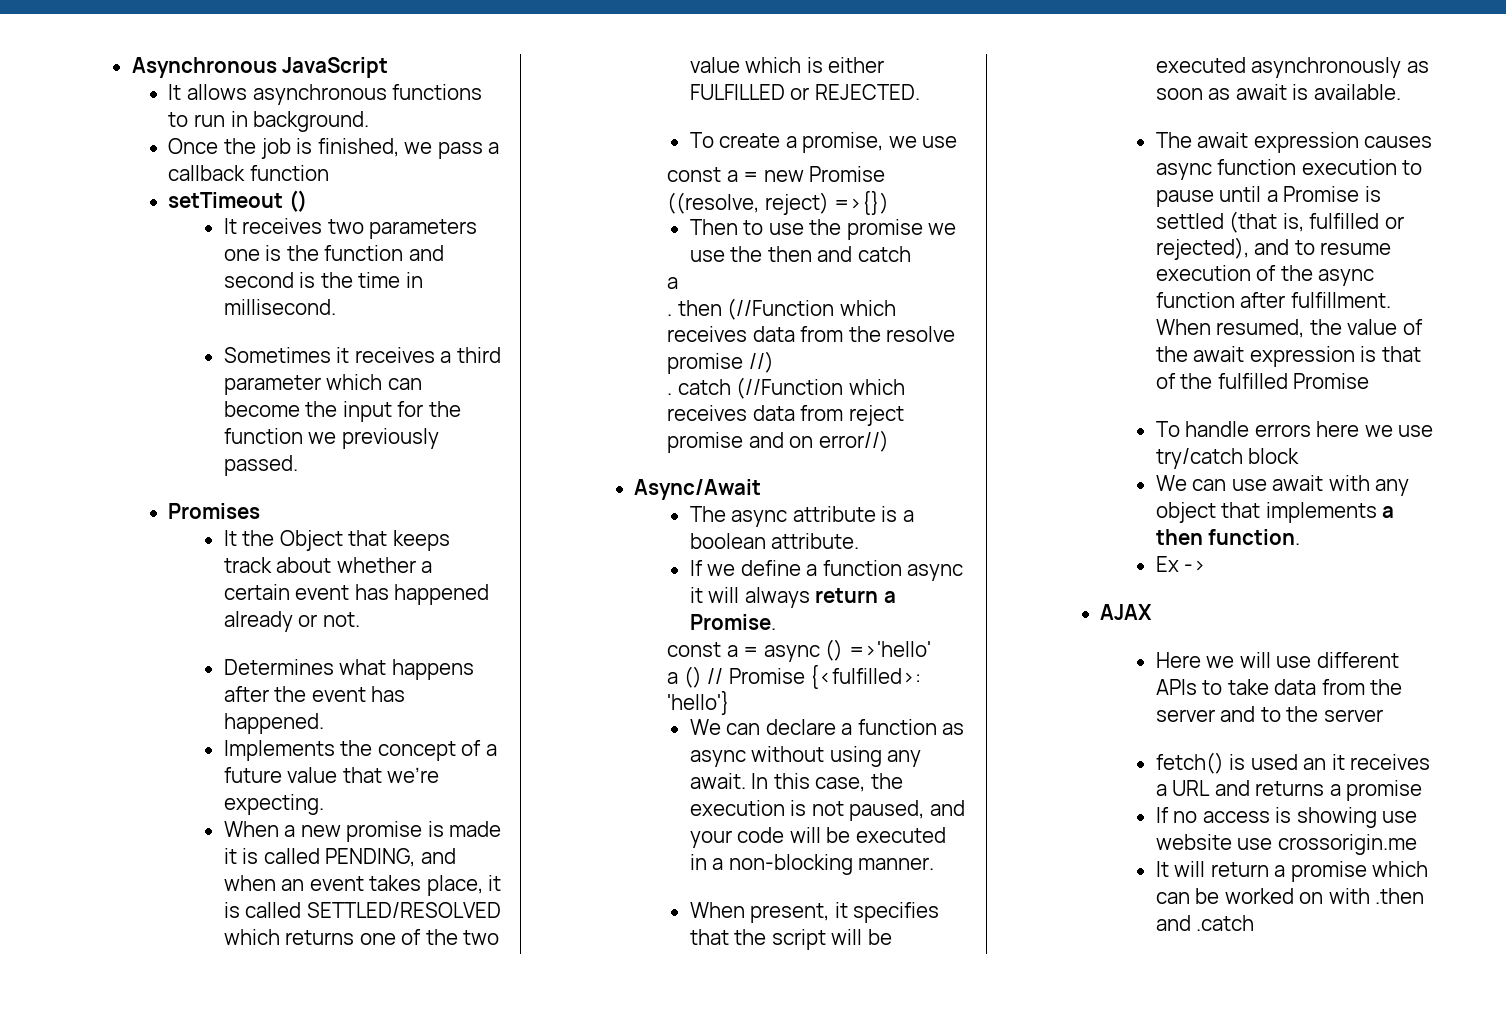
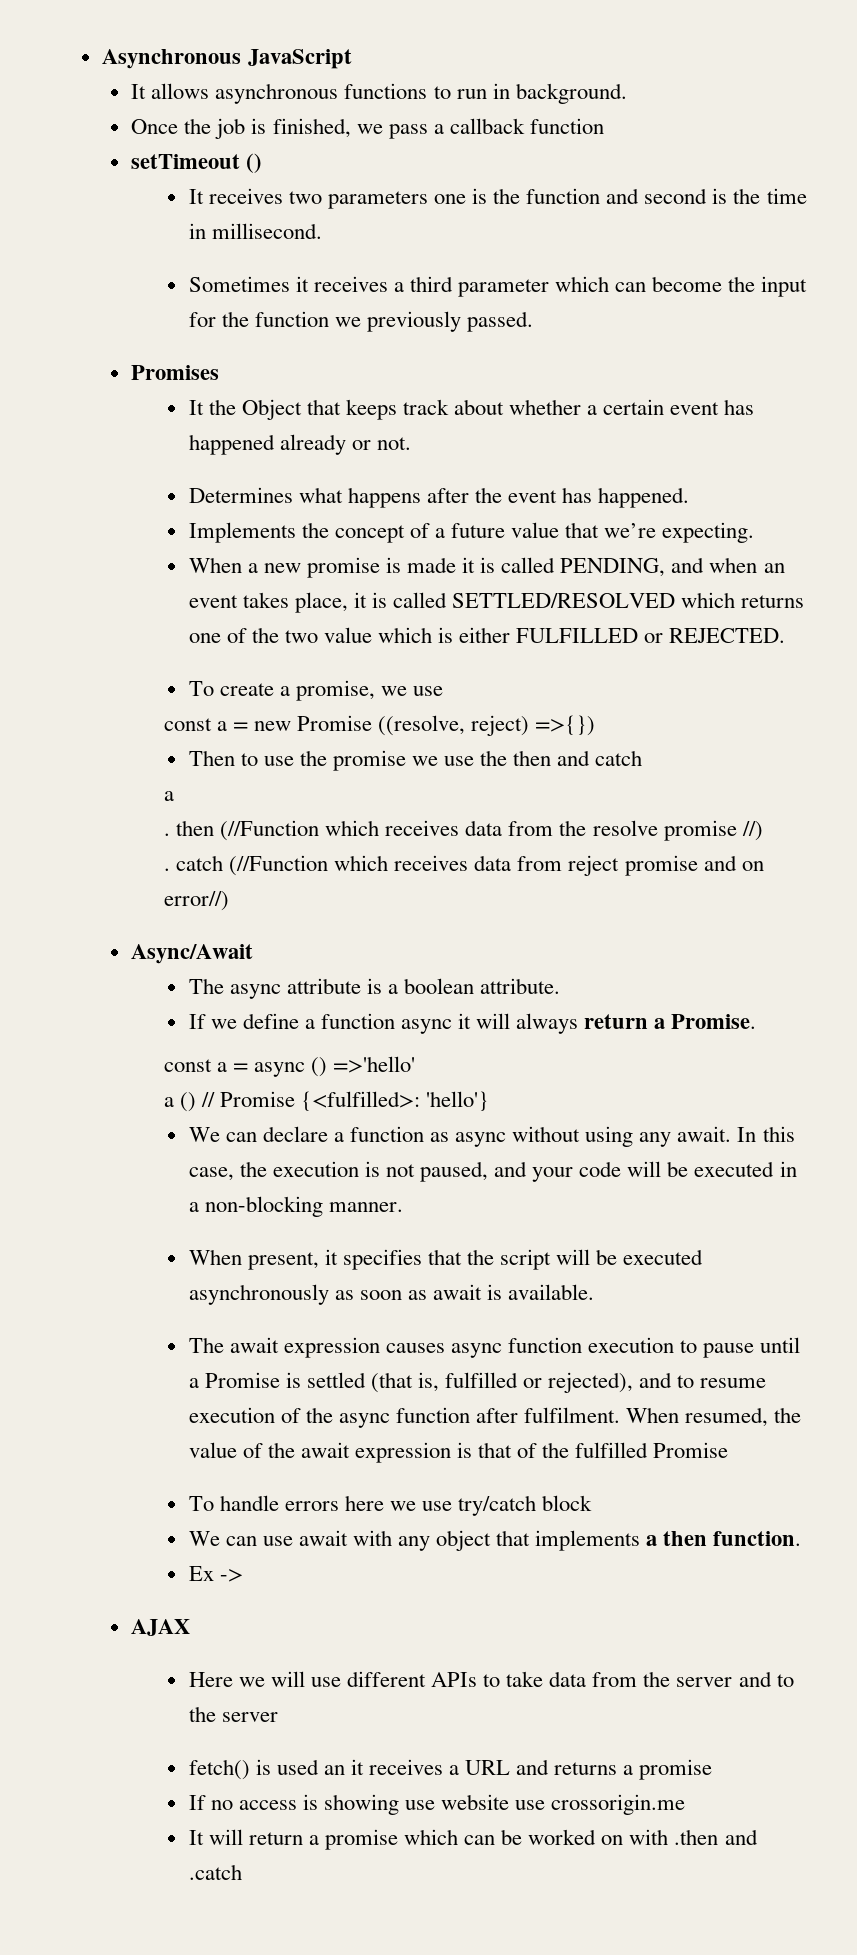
- The await expression causes async function execution to pause until a Promise is settled (that is, fulfilled or rejected), and to resume execution of the async function after fulfillment.
+ The await expression causes async function execution to pause until a Promise is settled (that is, fulfilled or rejected), and to resume execution of the async function after fulfilment.

